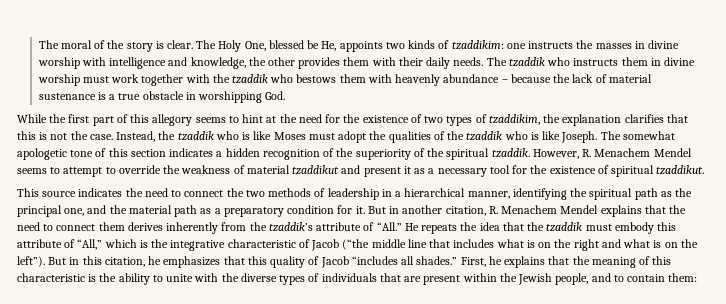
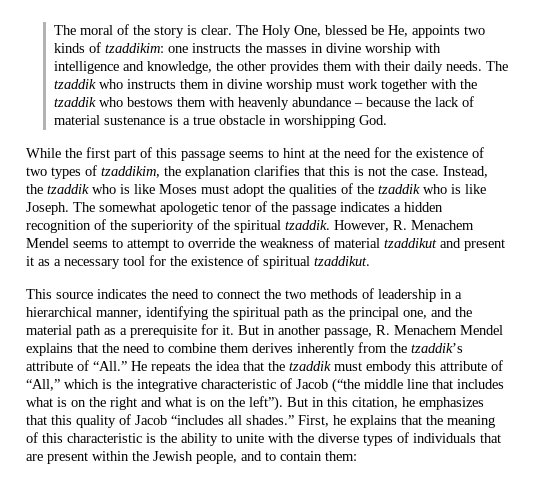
- While the first part of this allegory seems to hint at the need for the existence of two types of tzaddikim, the explanation clarifies that this is not the case.
+ While the first part of this passage seems to hint at the need for the existence of two types of tzaddikim, the explanation clarifies that this is not the case.
- The somewhat apologetic tone of this section indicates a hidden recognition of the superiority of the spiritual tzaddik.
+ The somewhat apologetic tenor of the passage indicates a hidden recognition of the superiority of the spiritual tzaddik.
- This source indicates the need to connect the two methods of leadership in a hierarchical manner, identifying the spiritual path as the principal one, and the material path as a preparatory condition for it.
+ This source indicates the need to connect the two methods of leadership in a hierarchical manner, identifying the spiritual path as the principal one, and the material path as a prerequisite for it.
- But in another citation, R. Menachem Mendel explains that the need to connect them derives inherently from the tzaddik’s attribute of “All.” He repeats the idea that the tzaddik must embody this attribute of “All,” which is the integrative characteristic of Jacob (“the middle line that includes what is on the right and what is on the left”).
+ But in another passage, R. Menachem Mendel explains that the need to combine them derives inherently from the tzaddik’s attribute of “All.” He repeats the idea that the tzaddik must embody this attribute of “All,” which is the integrative characteristic of Jacob (“the middle line that includes what is on the right and what is on the left”).

